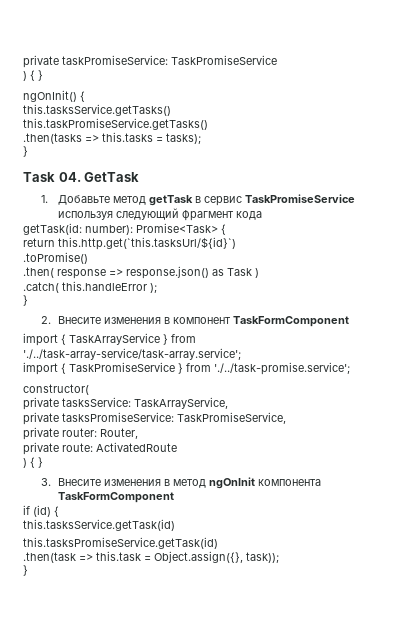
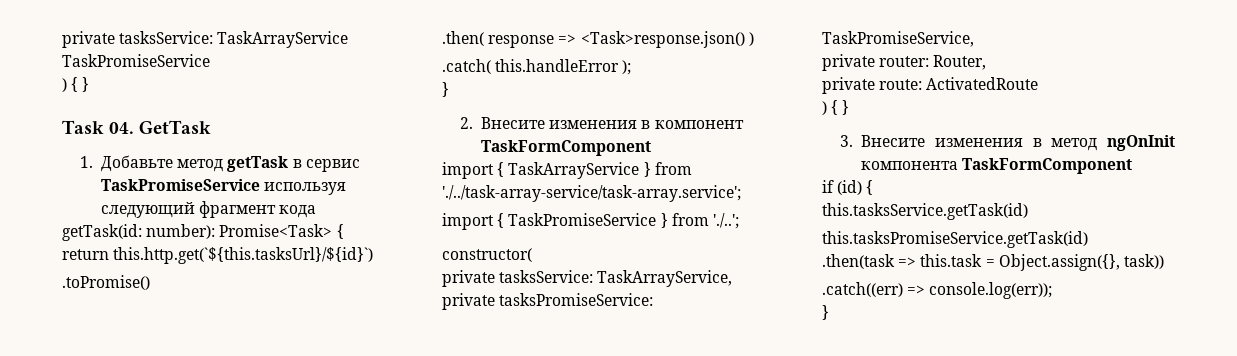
- private taskPromiseService: TaskPromiseService
+ private tasksService: TaskArrayService TaskPromiseService
- ngOnInit() {
- this.tasksService.getTasks()
- this.taskPromiseService.getTasks()
- .then(tasks => this.tasks = tasks);
- }
- return this.http.get(`this.tasksUrl/${id}`)
+ return this.http.get(`${this.tasksUrl}/${id}`)
- .then( response => response.json() as Task )
+ .then( response => <Task>response.json() )
- import { TaskPromiseService } from './../task-promise.service';
+ import { TaskPromiseService } from './..';
- .then(task => this.task = Object.assign({}, task));
+ .then(task => this.task = Object.assign({}, task))
+ .catch((err) => console.log(err));

